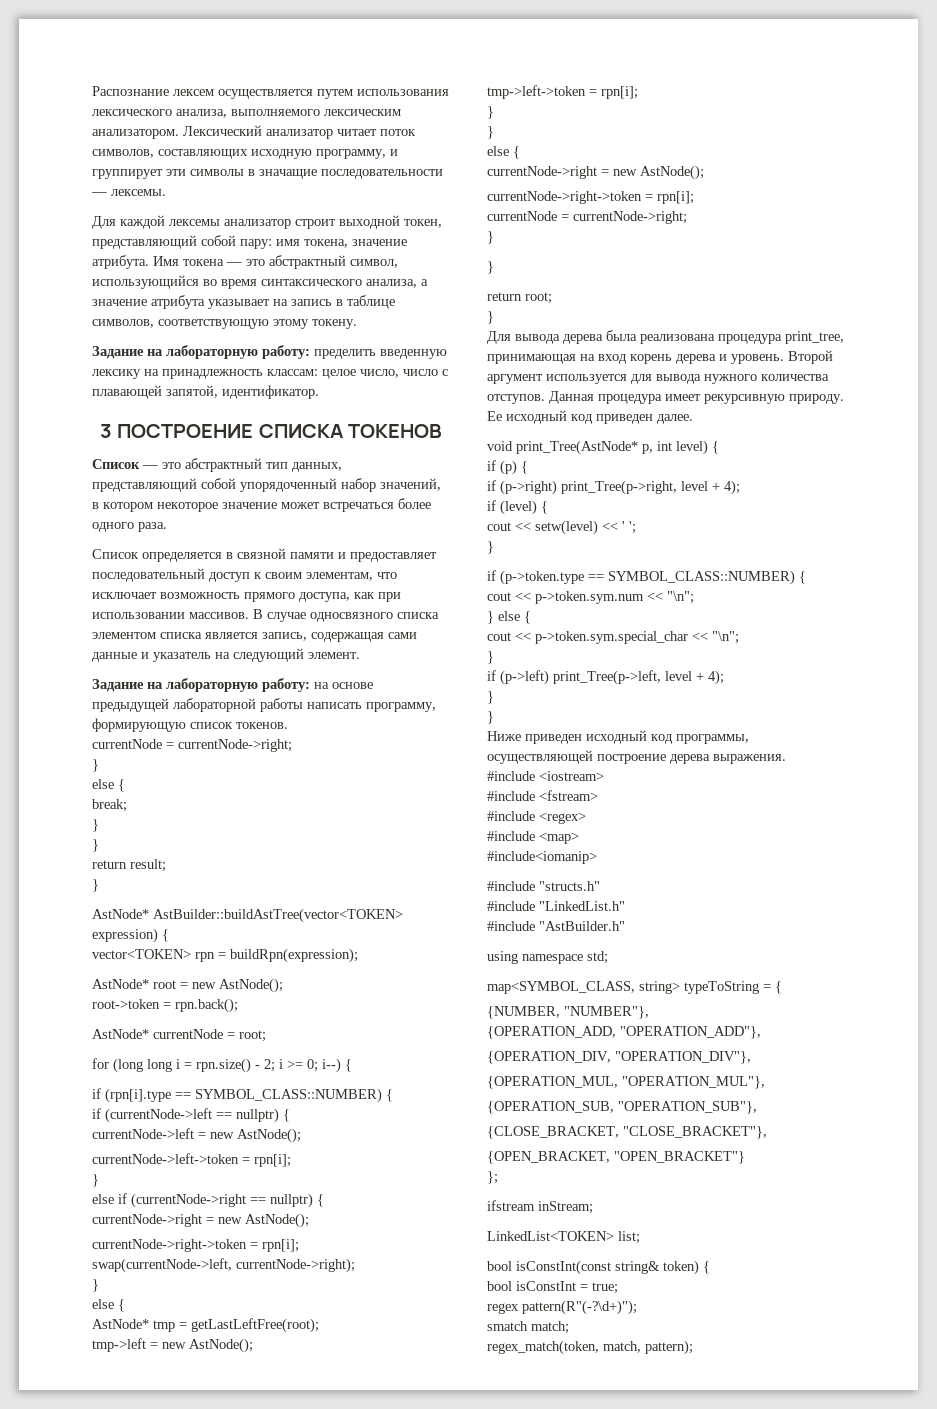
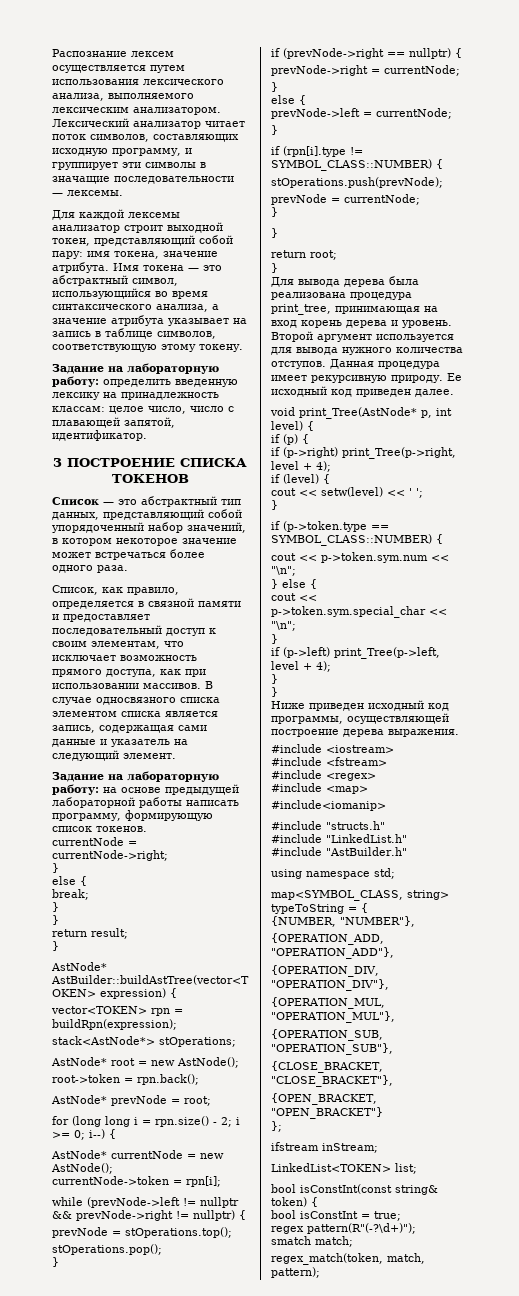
- Задание на лабораторную работу: пределить введенную лексику на принадлежность классам: целое число, число с плавающей запятой, идентификатор.
+ Задание на лабораторную работу: определить введенную лексику на принадлежность классам: целое число, число с плавающей запятой, идентификатор.
- Список определяется в связной памяти и предоставляет последовательный доступ к своим элементам, что исключает возможность прямого доступа, как при использовании массивов.
+ Список, как правило, определяется в связной памяти и предоставляет последовательный доступ к своим элементам, что исключает возможность прямого доступа, как при использовании массивов.
+ stack<AstNode*> stOperations;
- AstNode* currentNode = root;
+ AstNode* prevNode = root;
- if (rpn[i].type == SYMBOL_CLASS::NUMBER) {
- if (currentNode->left == nullptr) {
- currentNode->left = new AstNode();
- currentNode->left->token = rpn[i];
+ AstNode* currentNode = new AstNode();
+ currentNode->token = rpn[i];
+ while (prevNode->left != nullptr && prevNode->right != nullptr) {
+ prevNode = stOperations.top();
+ stOperations.pop();
  }
- else if (currentNode->right == nullptr) {
- currentNode->right = new AstNode();
- currentNode->right->token = rpn[i];
- swap(currentNode->left, currentNode->right);
+ if (prevNode->right == nullptr) {
+ prevNode->right = currentNode;
  }
  else {
- AstNode* tmp = getLastLeftFree(root);
- tmp->left = new AstNode();
- tmp->left->token = rpn[i];
+ prevNode->left = currentNode;
  }
- }
- else {
- currentNode->right = new AstNode();
- currentNode->right->token = rpn[i];
- currentNode = currentNode->right;
+ if (rpn[i].type != SYMBOL_CLASS::NUMBER) {
+ stOperations.push(prevNode);
+ prevNode = currentNode;

